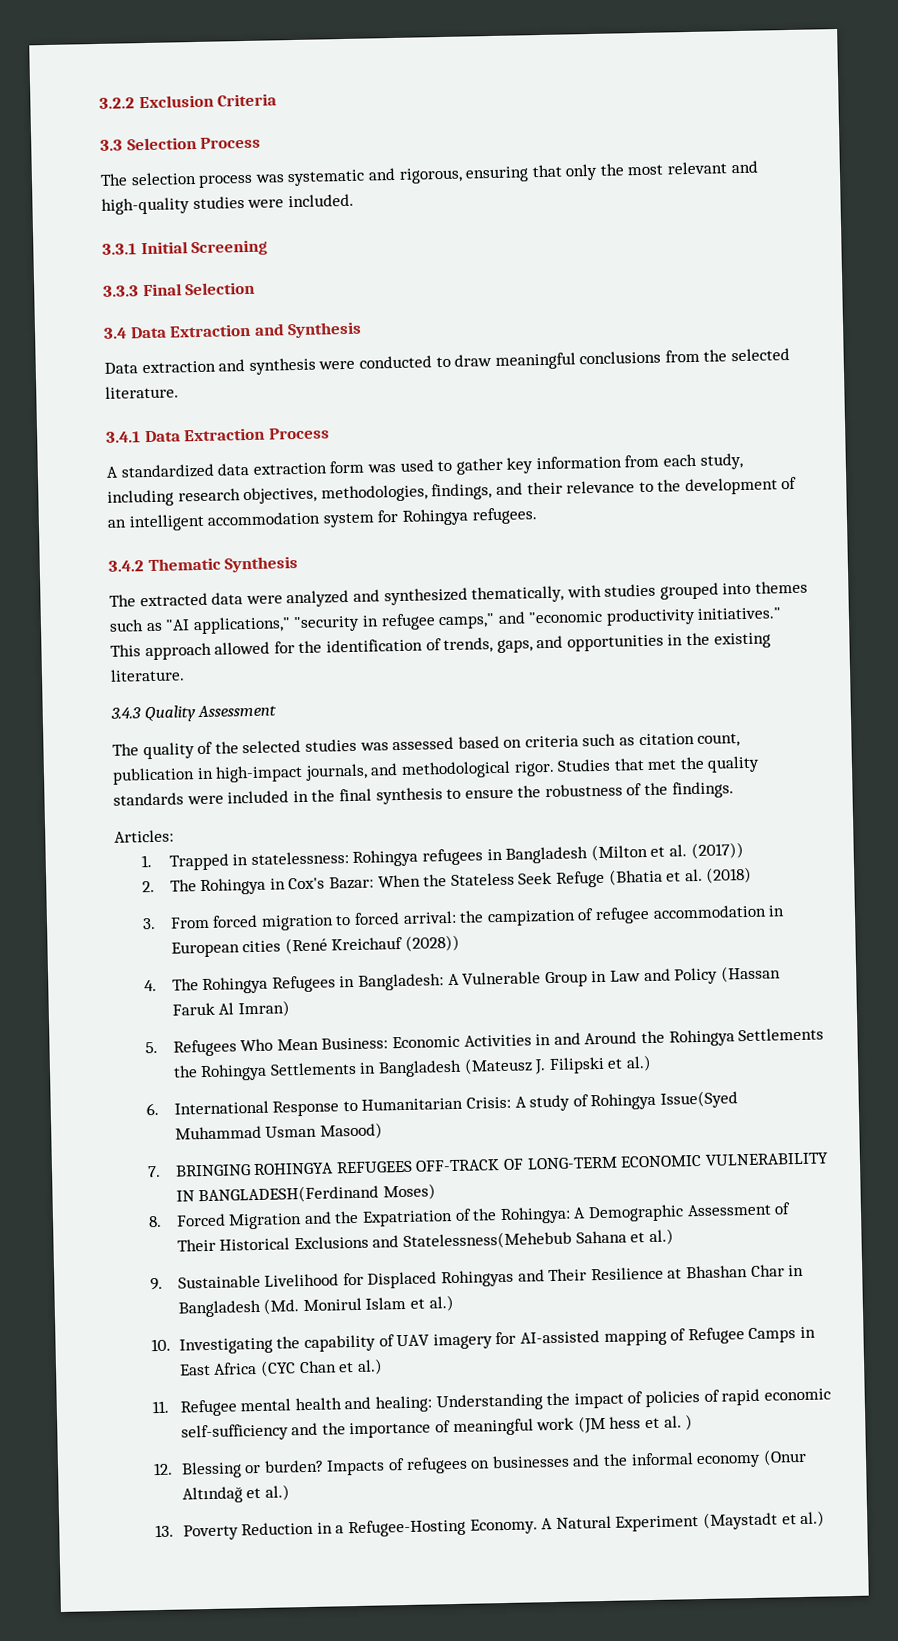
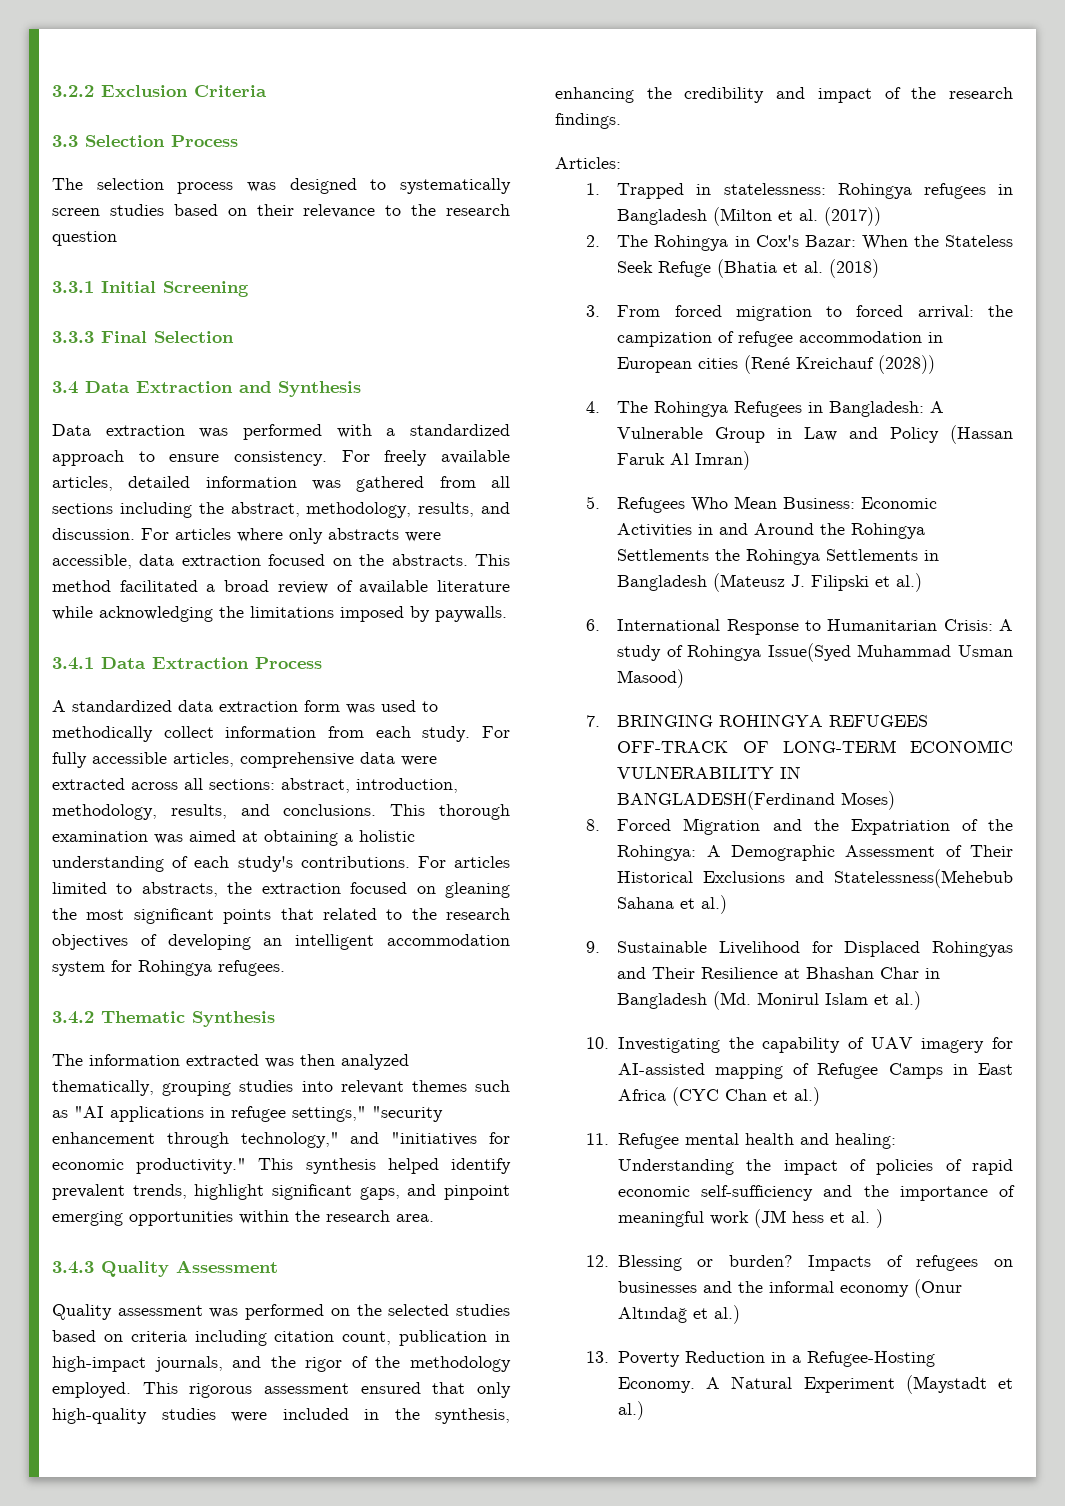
- The selection process was systematic and rigorous, ensuring that only the most relevant and high-quality studies were included.
+ The selection process was designed to systematically screen studies based on their relevance to the research question
- Data extraction and synthesis were conducted to draw meaningful conclusions from the selected literature.
+ Data extraction was performed with a standardized approach to ensure consistency. For freely available articles, detailed information was gathered from all sections including the abstract, methodology, results, and discussion. For articles where only abstracts were accessible, data extraction focused on the abstracts. This method facilitated a broad review of available literature while acknowledging the limitations imposed by paywalls.
- A standardized data extraction form was used to gather key information from each study, including research objectives, methodologies, findings, and their relevance to the development of an intelligent accommodation system for Rohingya refugees.
+ A standardized data extraction form was used to methodically collect information from each study. For fully accessible articles, comprehensive data were extracted across all sections: abstract, introduction, methodology, results, and conclusions. This thorough examination was aimed at obtaining a holistic understanding of each study's contributions. For articles limited to abstracts, the extraction focused on gleaning the most significant points that related to the research objectives of developing an intelligent accommodation system for Rohingya refugees.
- The extracted data were analyzed and synthesized thematically, with studies grouped into themes such as "AI applications," "security in refugee camps," and "economic productivity initiatives." This approach allowed for the identification of trends, gaps, and opportunities in the existing literature.
+ The information extracted was then analyzed thematically, grouping studies into relevant themes such as "AI applications in refugee settings," "security enhancement through technology," and "initiatives for economic productivity." This synthesis helped identify prevalent trends, highlight significant gaps, and pinpoint emerging opportunities within the research area.
  3.4.3 Quality Assessment
- The quality of the selected studies was assessed based on criteria such as citation count, publication in high-impact journals, and methodological rigor. Studies that met the quality standards were included in the final synthesis to ensure the robustness of the findings.
+ Quality assessment was performed on the selected studies based on criteria including citation count, publication in high-impact journals, and the rigor of the methodology employed. This rigorous assessment ensured that only high-quality studies were included in the synthesis, enhancing the credibility and impact of the research findings.

